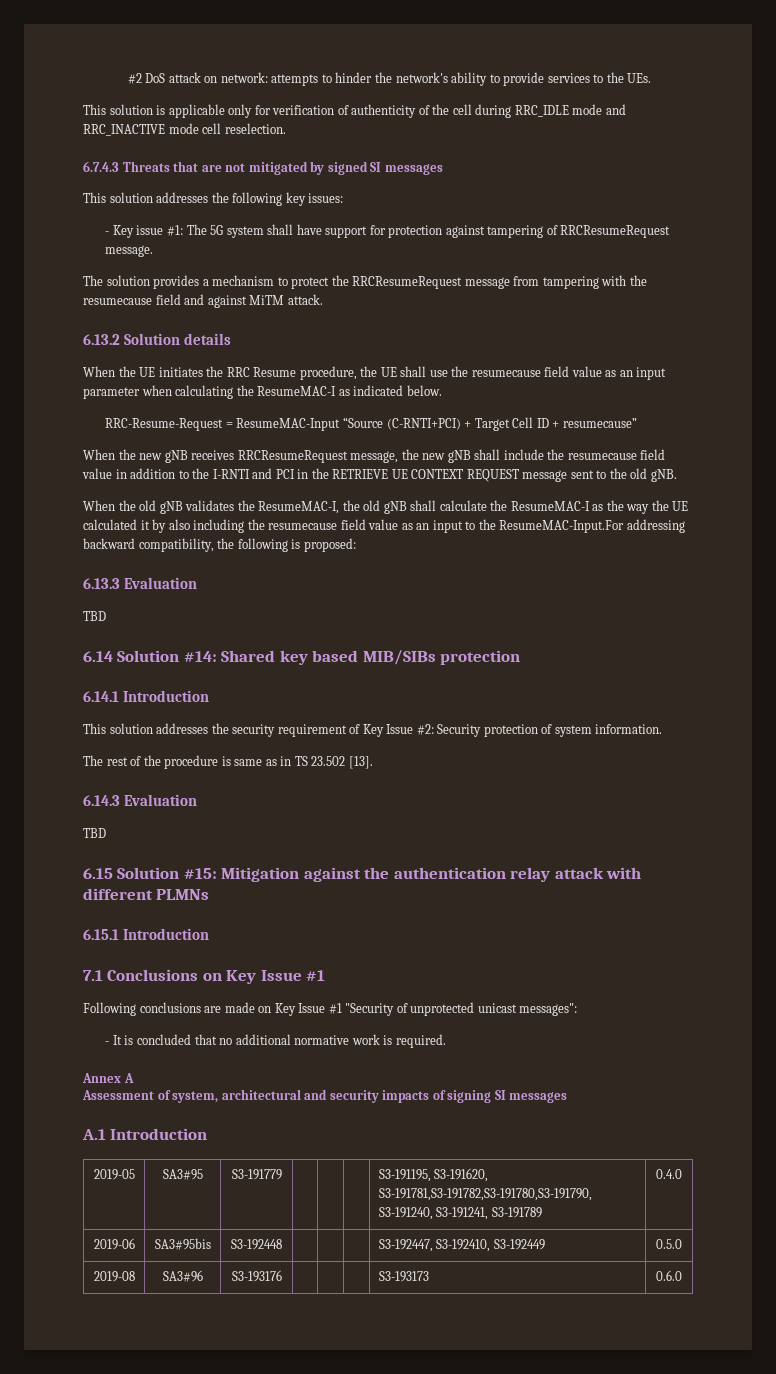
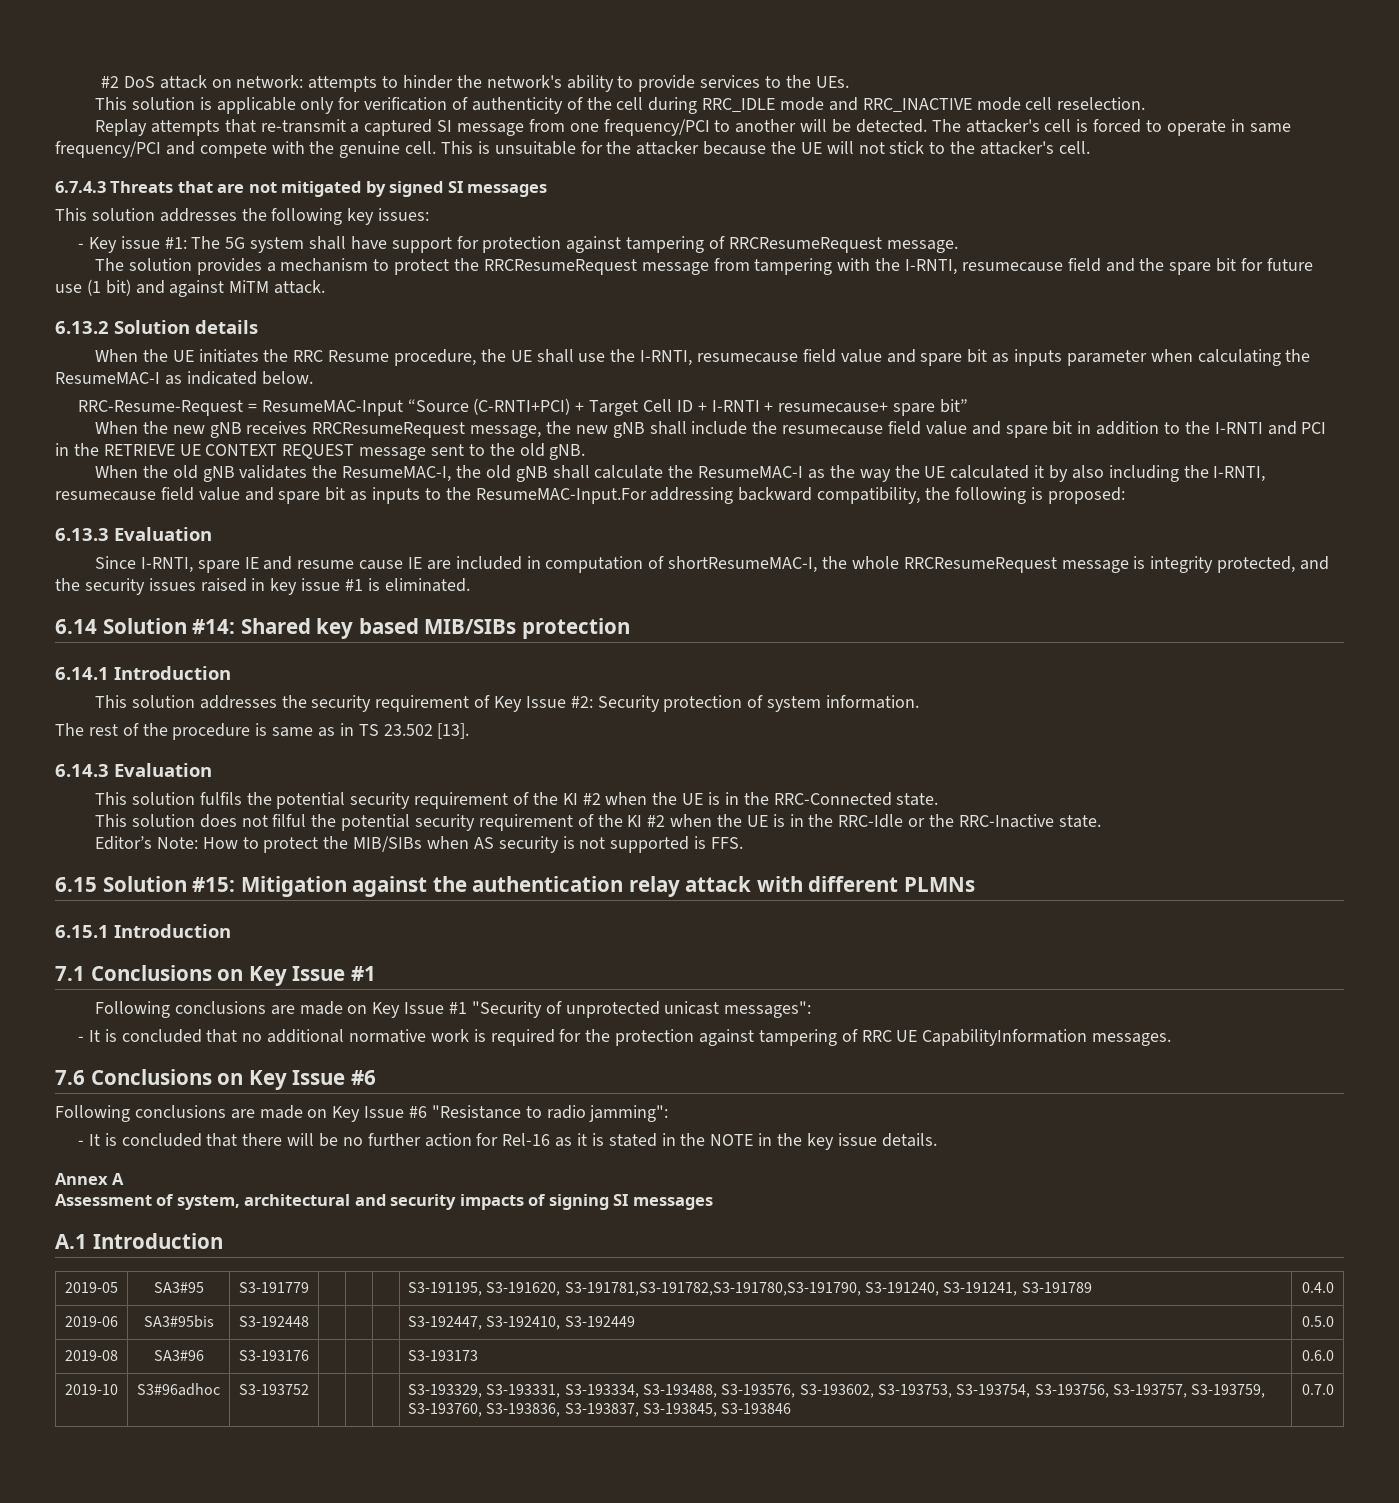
+ Replay attempts that re-transmit a captured SI message from one frequency/PCI to another will be detected. The attacker's cell is forced to operate in same frequency/PCI and compete with the genuine cell. This is unsuitable for the attacker because the UE will not stick to the attacker's cell.
- The solution provides a mechanism to protect the RRCResumeRequest message from tampering with the resumecause field and against MiTM attack.
+ The solution provides a mechanism to protect the RRCResumeRequest message from tampering with the I-RNTI, resumecause field and the spare bit for future use (1 bit) and against MiTM attack.
- When the UE initiates the RRC Resume procedure, the UE shall use the resumecause field value as an input parameter when calculating the ResumeMAC-I as indicated below.
+ When the UE initiates the RRC Resume procedure, the UE shall use the I-RNTI, resumecause field value and spare bit as inputs parameter when calculating the ResumeMAC-I as indicated below.
- RRC-Resume-Request = ResumeMAC-Input “Source (C-RNTI+PCI) + Target Cell ID + resumecause”
+ RRC-Resume-Request = ResumeMAC-Input “Source (C-RNTI+PCI) + Target Cell ID + I-RNTI + resumecause+ spare bit”
- When the new gNB receives RRCResumeRequest message, the new gNB shall include the resumecause field value in addition to the I-RNTI and PCI in the RETRIEVE UE CONTEXT REQUEST message sent to the old gNB.
+ When the new gNB receives RRCResumeRequest message, the new gNB shall include the resumecause field value and spare bit in addition to the I-RNTI and PCI in the RETRIEVE UE CONTEXT REQUEST message sent to the old gNB.
- When the old gNB validates the ResumeMAC-I, the old gNB shall calculate the ResumeMAC-I as the way the UE calculated it by also including the resumecause field value as an input to the ResumeMAC-Input.For addressing backward compatibility, the following is proposed:
+ When the old gNB validates the ResumeMAC-I, the old gNB shall calculate the ResumeMAC-I as the way the UE calculated it by also including the I-RNTI, resumecause field value and spare bit as inputs to the ResumeMAC-Input.For addressing backward compatibility, the following is proposed:
  6.13.3 Evaluation
- TBD
+ Since I-RNTI, spare IE and resume cause IE are included in computation of shortResumeMAC-I, the whole RRCResumeRequest message is integrity protected, and the security issues raised in key issue #1 is eliminated.
  6.14.3 Evaluation
- TBD
+ This solution fulfils the potential security requirement of the KI #2 when the UE is in the RRC-Connected state.
+ This solution does not filful the potential security requirement of the KI #2 when the UE is in the RRC-Idle or the RRC-Inactive state.
+ Editor’s Note: How to protect the MIB/SIBs when AS security is not supported is FFS.
- - It is concluded that no additional normative work is required.
+ - It is concluded that no additional normative work is required for the protection against tampering of RRC UE CapabilityInformation messages.
+ 7.6 Conclusions on Key Issue #6
+ Following conclusions are made on Key Issue #6 "Resistance to radio jamming":
+ - It is concluded that there will be no further action for Rel-16 as it is stated in the NOTE in the key issue details.
+ 2019-10 | S3#96adhoc | S3-193752 | | | | S3-193329, S3-193331, S3-193334, S3-193488, S3-193576, S3-193602, S3-193753, S3-193754, S3-193756, S3-193757, S3-193759, S3-193760, S3-193836, S3-193837, S3-193845, S3-193846 | 0.7.0

